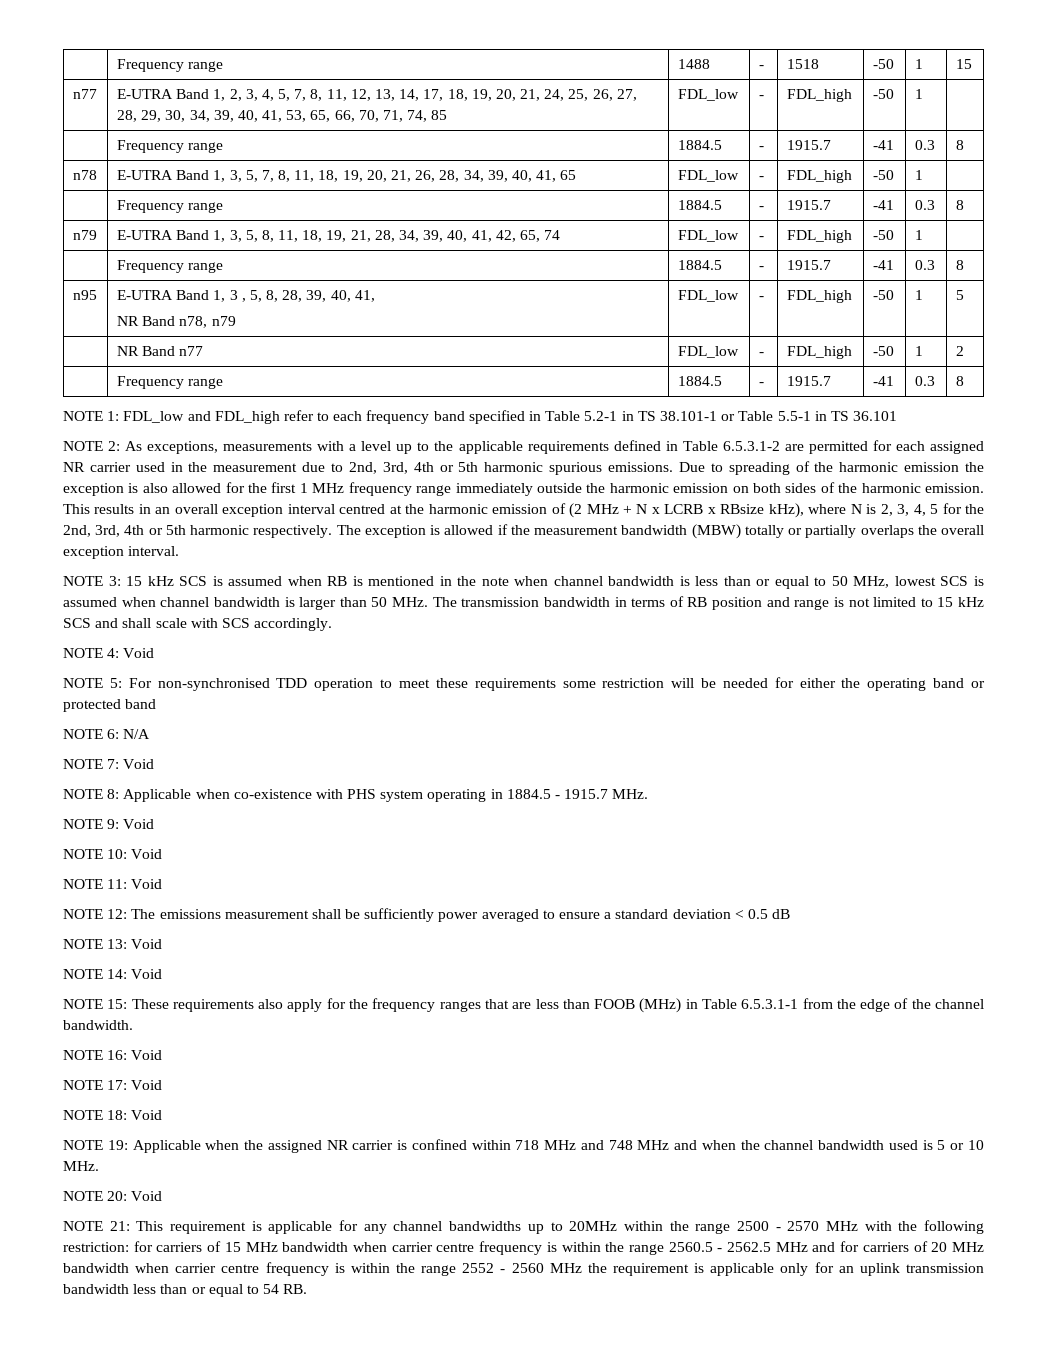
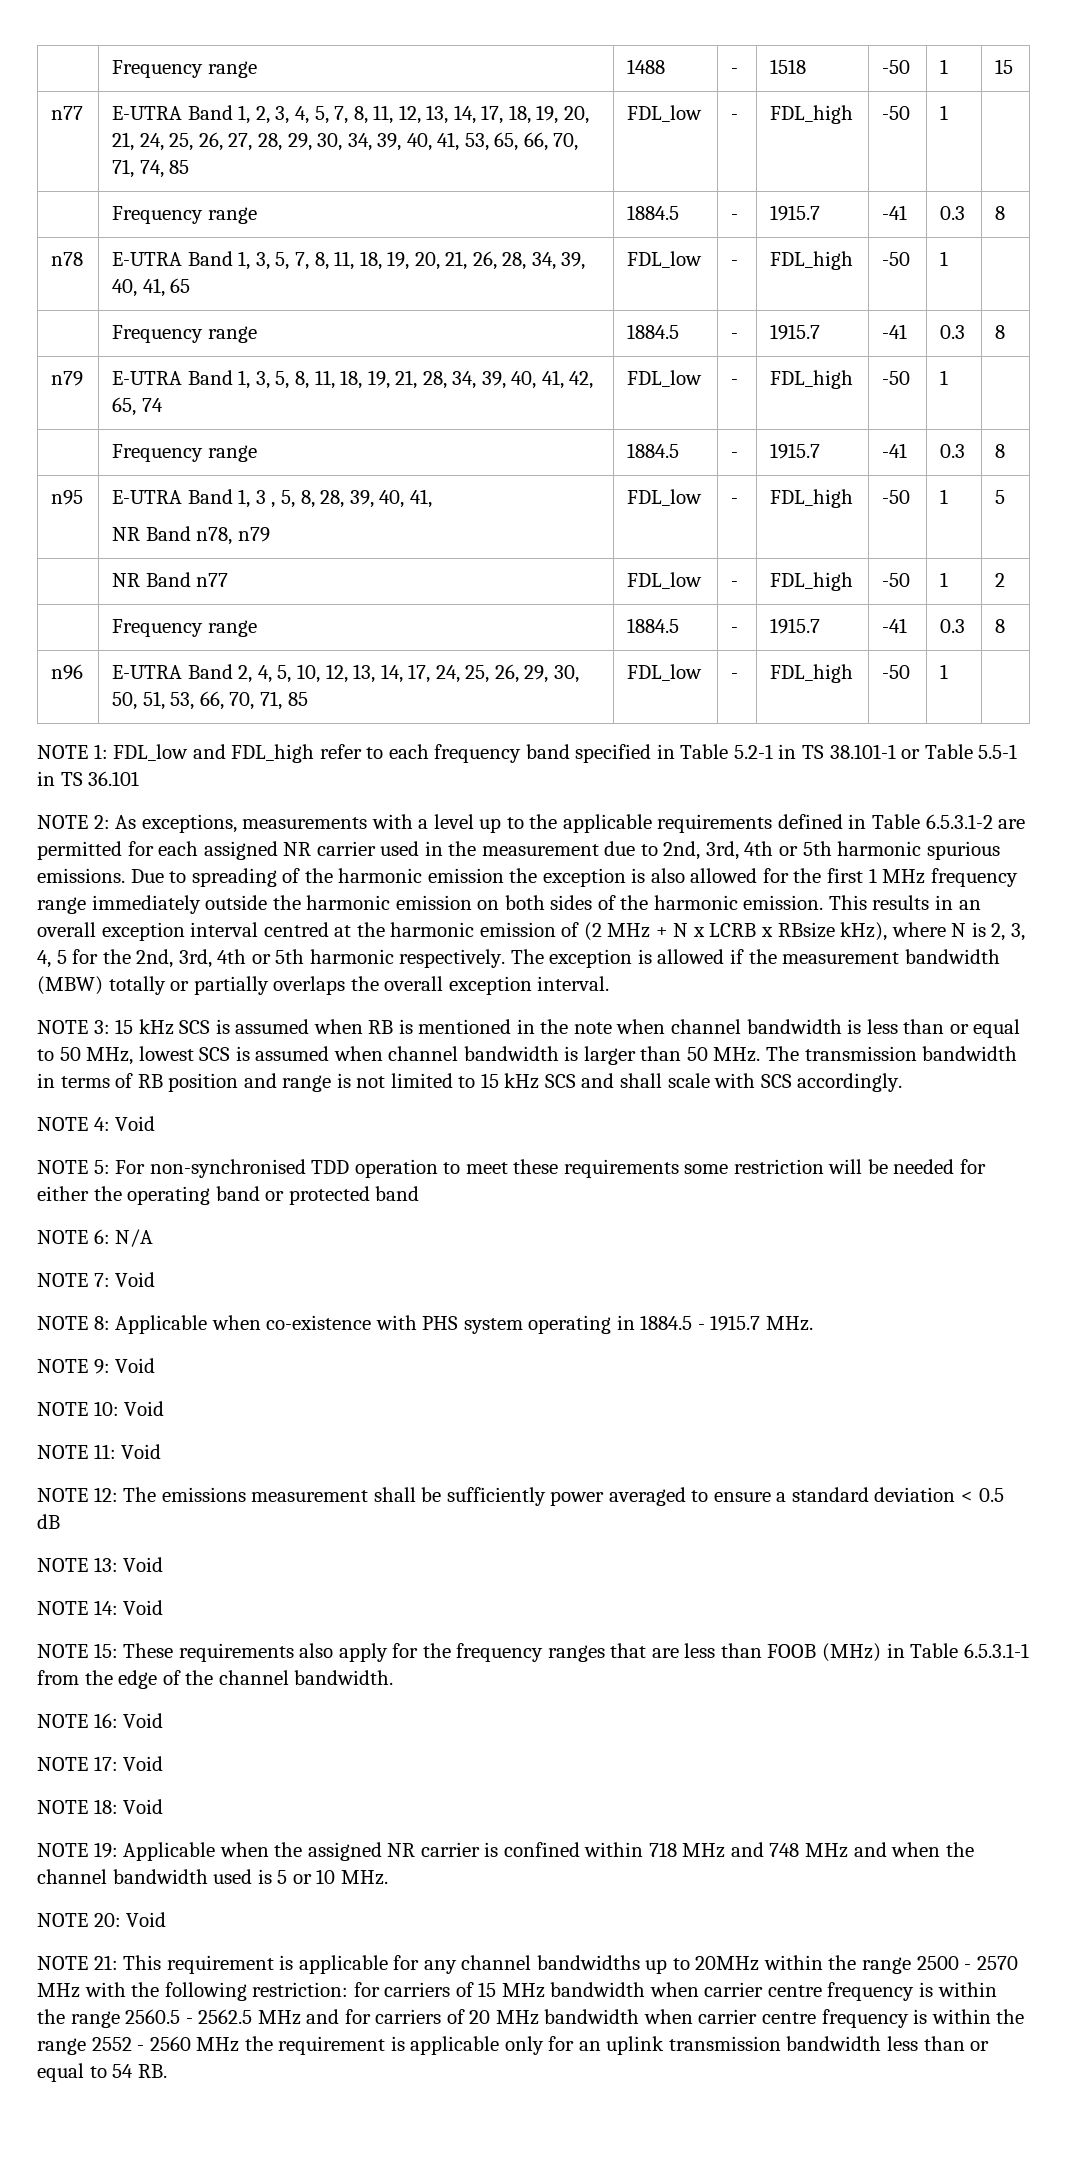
+ n96 | E-UTRA Band 2, 4, 5, 10, 12, 13, 14, 17, 24, 25, 26, 29, 30, 50, 51, 53, 66, 70, 71, 85 | FDL_low | - | FDL_high | -50 | 1 |

